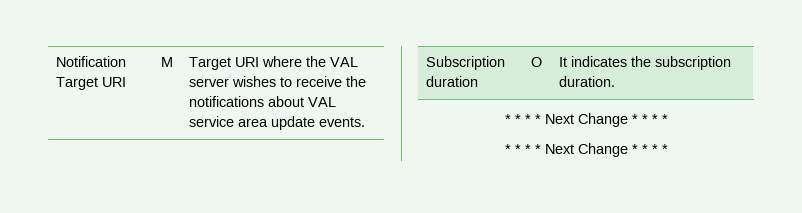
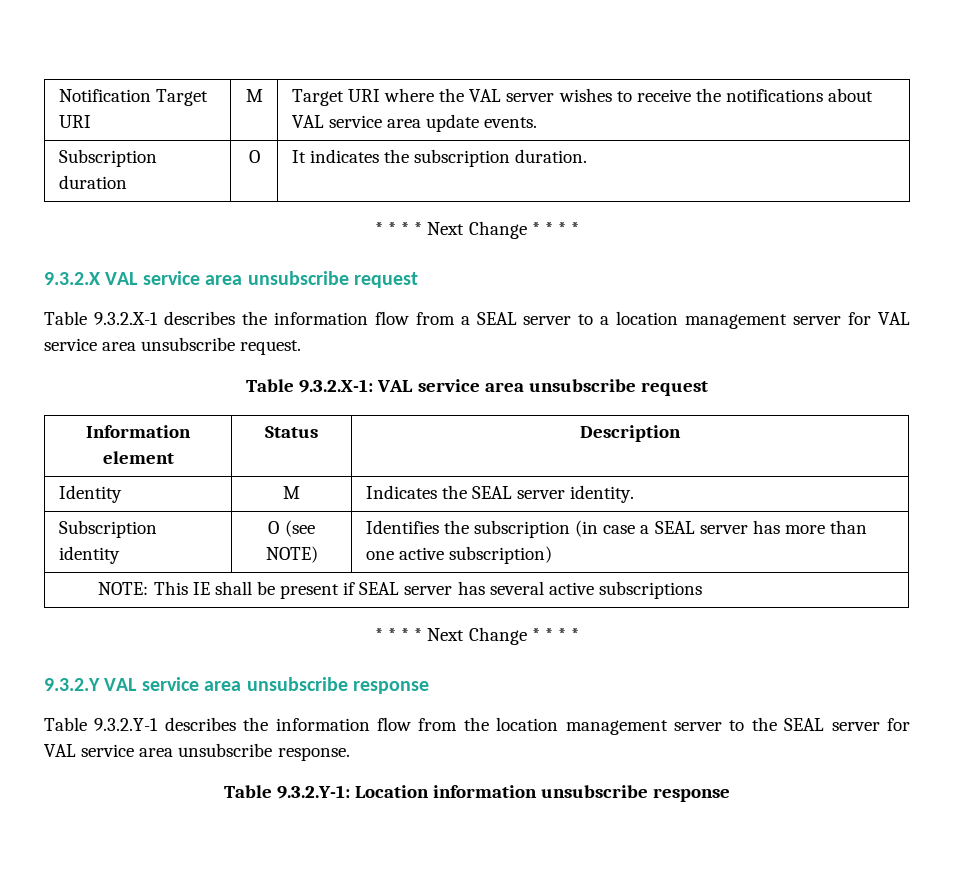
+ 9.3.2.X VAL service area unsubscribe request
+ Table 9.3.2.X-1 describes the information flow from a SEAL server to a location management server for VAL service area unsubscribe request.
+ Table 9.3.2.X-1: VAL service area unsubscribe request
+ Information element | Status | Description
+ Identity | M | Indicates the SEAL server identity.
+ Subscription identity | O (see NOTE) | Identifies the subscription (in case a SEAL server has more than one active subscription)
+ NOTE: This IE shall be present if SEAL server has several active subscriptions
+ 9.3.2.Y VAL service area unsubscribe response
+ Table 9.3.2.Y-1 describes the information flow from the location management server to the SEAL server for VAL service area unsubscribe response.
+ Table 9.3.2.Y-1: Location information unsubscribe response

